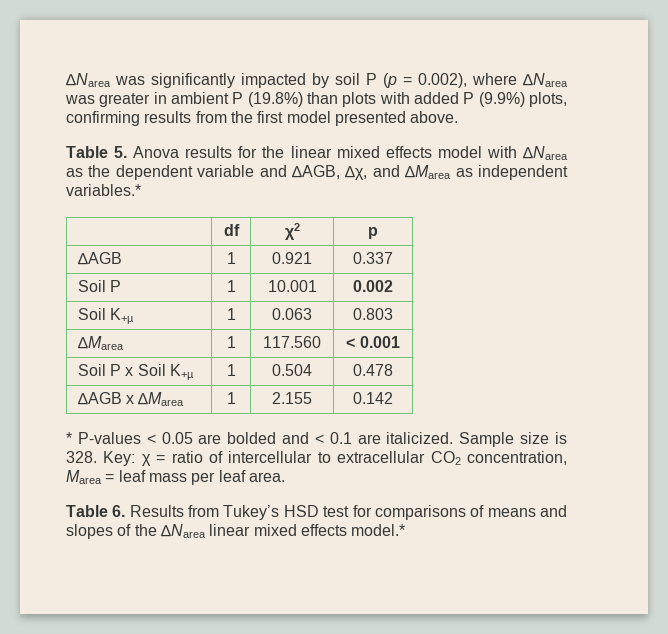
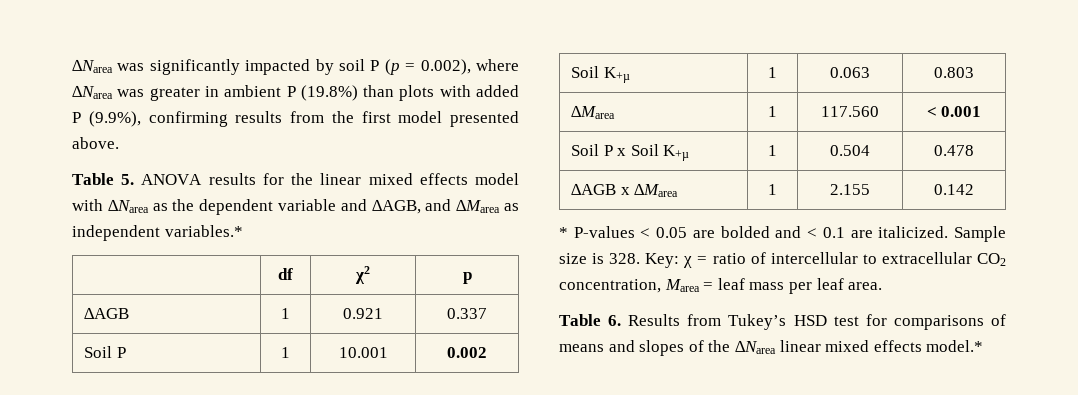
- ∆Narea was significantly impacted by soil P (p = 0.002), where ∆Narea was greater in ambient P (19.8%) than plots with added P (9.9%) plots, confirming results from the first model presented above.
+ ∆Narea was significantly impacted by soil P (p = 0.002), where ∆Narea was greater in ambient P (19.8%) than plots with added P (9.9%), confirming results from the first model presented above.
- Table 5. Anova results for the linear mixed effects model with ∆Narea as the dependent variable and ∆AGB, ∆χ, and ∆Marea as independent variables.*
+ Table 5. ANOVA results for the linear mixed effects model with ∆Narea as the dependent variable and ∆AGB, and ∆Marea as independent variables.*

